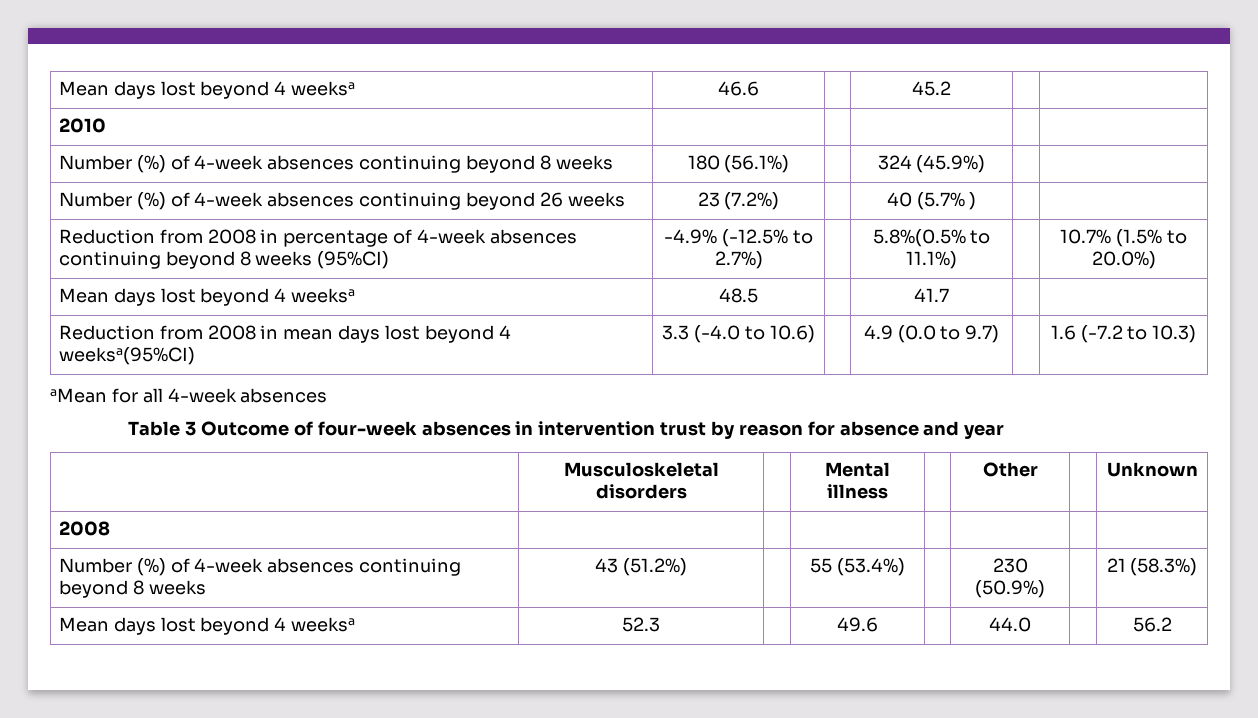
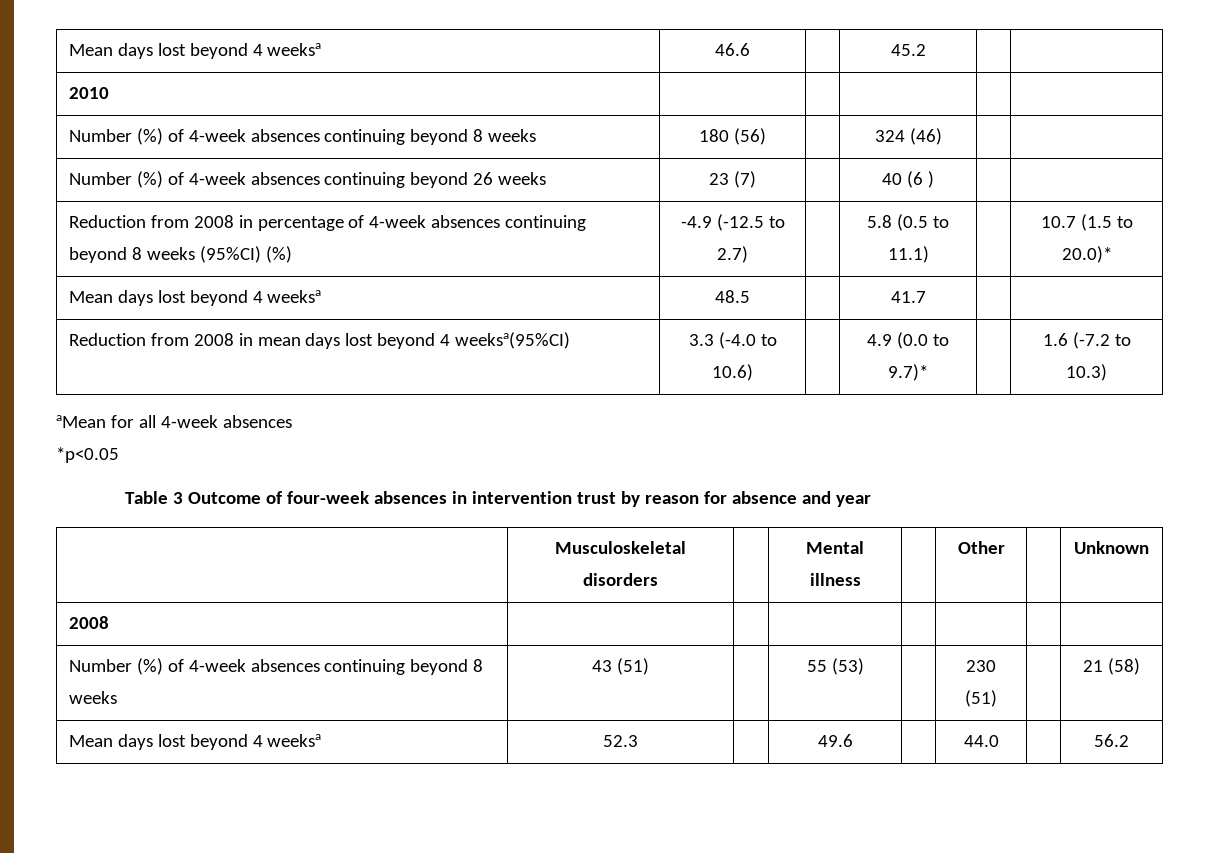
- Number (%) of 4-week absences continuing beyond 8 weeks | 180 (56.1%) | | 324 (45.9%) | |
+ Number (%) of 4-week absences continuing beyond 8 weeks | 180 (56) | | 324 (46) | |
- Number (%) of 4-week absences continuing beyond 26 weeks | 23 (7.2%) | | 40 (5.7% ) | |
+ Number (%) of 4-week absences continuing beyond 26 weeks | 23 (7) | | 40 (6 ) | |
- Reduction from 2008 in percentage of 4-week absences continuing beyond 8 weeks (95%CI) | -4.9% (-12.5% to 2.7%) | | 5.8%(0.5% to 11.1%) | | 10.7% (1.5% to 20.0%)
+ Reduction from 2008 in percentage of 4-week absences continuing beyond 8 weeks (95%CI) (%) | -4.9 (-12.5 to 2.7) | | 5.8 (0.5 to 11.1) | | 10.7 (1.5 to 20.0)*
- Reduction from 2008 in mean days lost beyond 4 weeksa(95%CI) | 3.3 (-4.0 to 10.6) | | 4.9 (0.0 to 9.7) | | 1.6 (-7.2 to 10.3)
+ Reduction from 2008 in mean days lost beyond 4 weeksa(95%CI) | 3.3 (-4.0 to 10.6) | | 4.9 (0.0 to 9.7)* | | 1.6 (-7.2 to 10.3)
+ *p<0.05
- Number (%) of 4-week absences continuing beyond 8 weeks | 43 (51.2%) | | 55 (53.4%) | | 230 (50.9%) | | 21 (58.3%)
+ Number (%) of 4-week absences continuing beyond 8 weeks | 43 (51) | | 55 (53) | | 230 (51) | | 21 (58)

